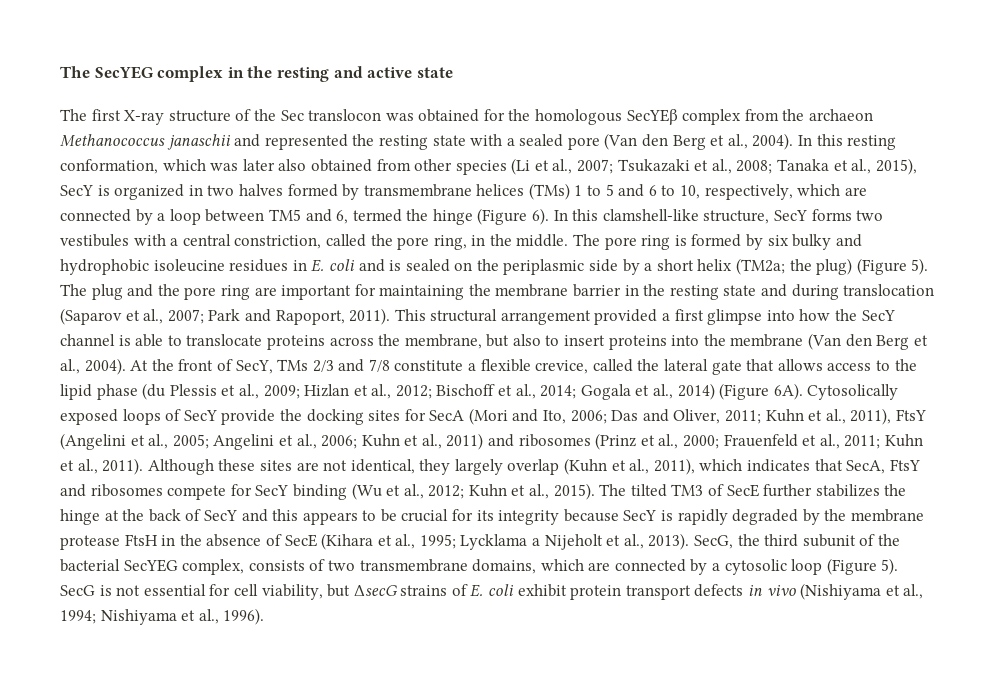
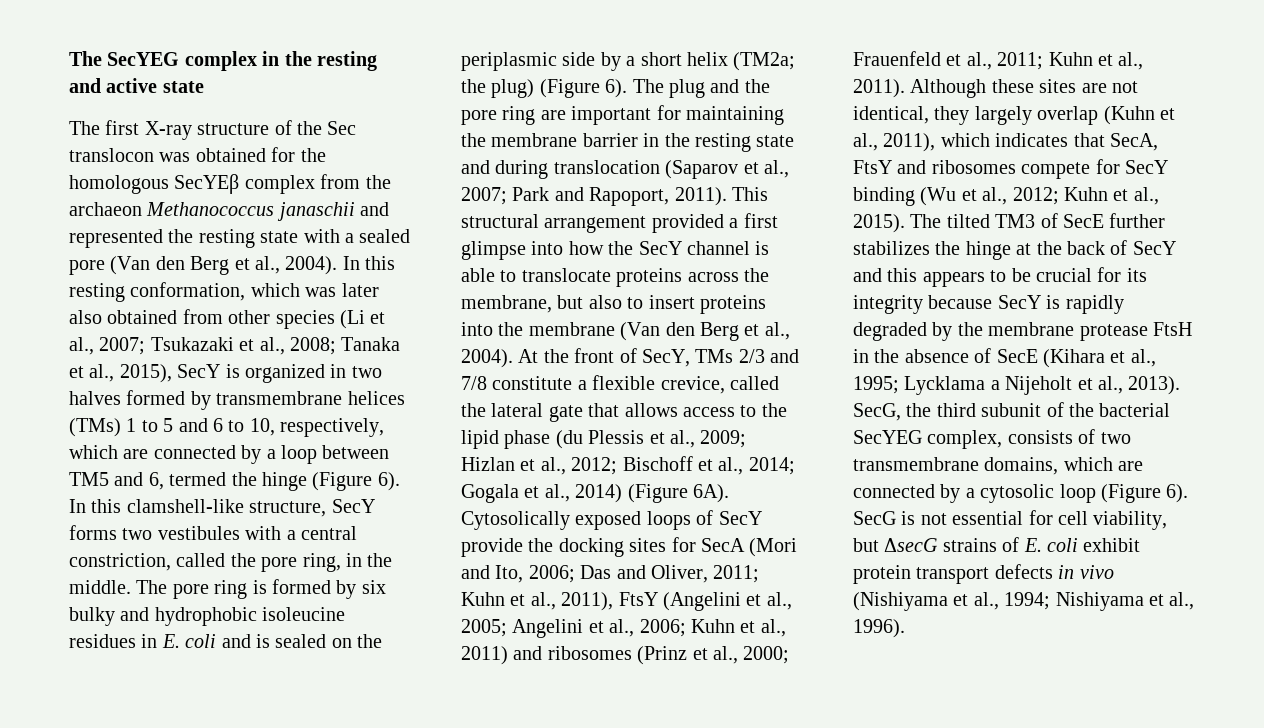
- The pore ring is formed by six bulky and hydrophobic isoleucine residues in E. coli and is sealed on the periplasmic side by a short helix (TM2a; the plug) (Figure 5).
+ The pore ring is formed by six bulky and hydrophobic isoleucine residues in E. coli and is sealed on the periplasmic side by a short helix (TM2a; the plug) (Figure 6).
- SecG, the third subunit of the bacterial SecYEG complex, consists of two transmembrane domains, which are connected by a cytosolic loop (Figure 5).
+ SecG, the third subunit of the bacterial SecYEG complex, consists of two transmembrane domains, which are connected by a cytosolic loop (Figure 6).

